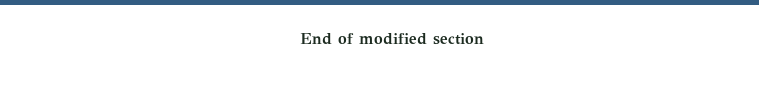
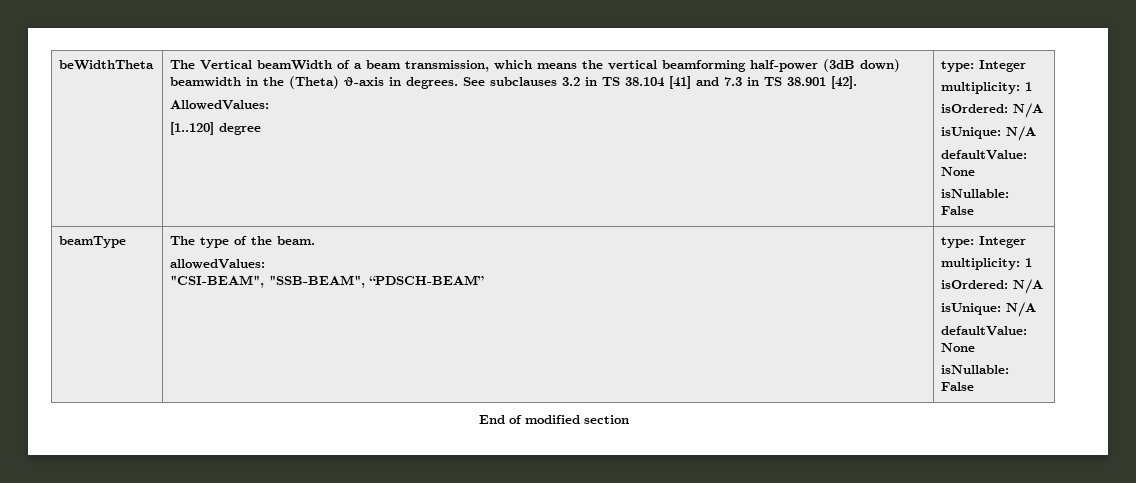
+ beWidthTheta | The Vertical beamWidth of a beam transmission, which means the vertical beamforming half-power (3dB down) beamwidth in the (Theta) θ-axis in degrees. See subclauses 3.2 in TS 38.104 [41] and 7.3 in TS 38.901 [42].
+ AllowedValues:
+ [1..120] degree | type: Integer
+ multiplicity: 1
+ isOrdered: N/A
+ isUnique: N/A
+ defaultValue: None
+ isNullable: False
+ beamType | The type of the beam.
+ allowedValues:
+ "CSI-BEAM", "SSB-BEAM", “PDSCH-BEAM” | type: Integer
+ multiplicity: 1
+ isOrdered: N/A
+ isUnique: N/A
+ defaultValue: None
+ isNullable: False

